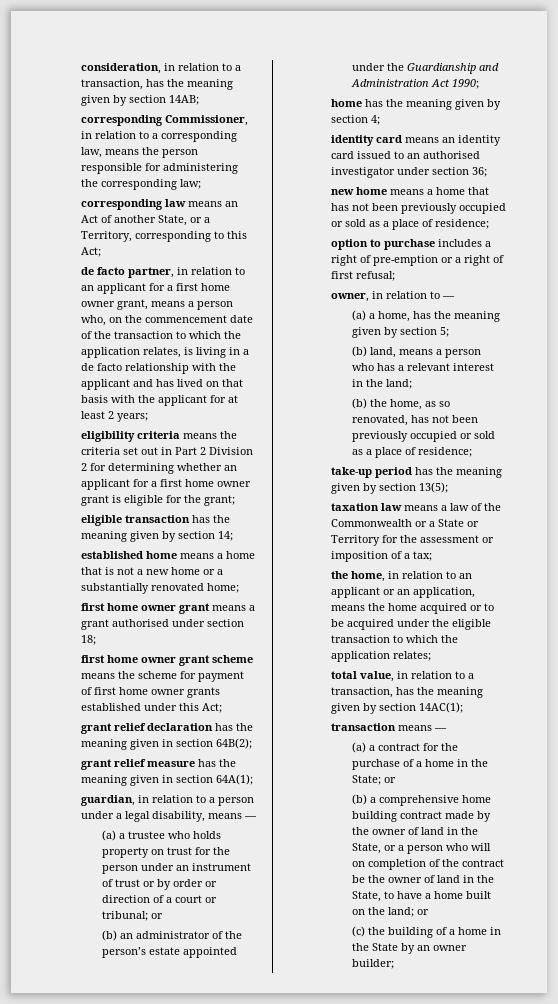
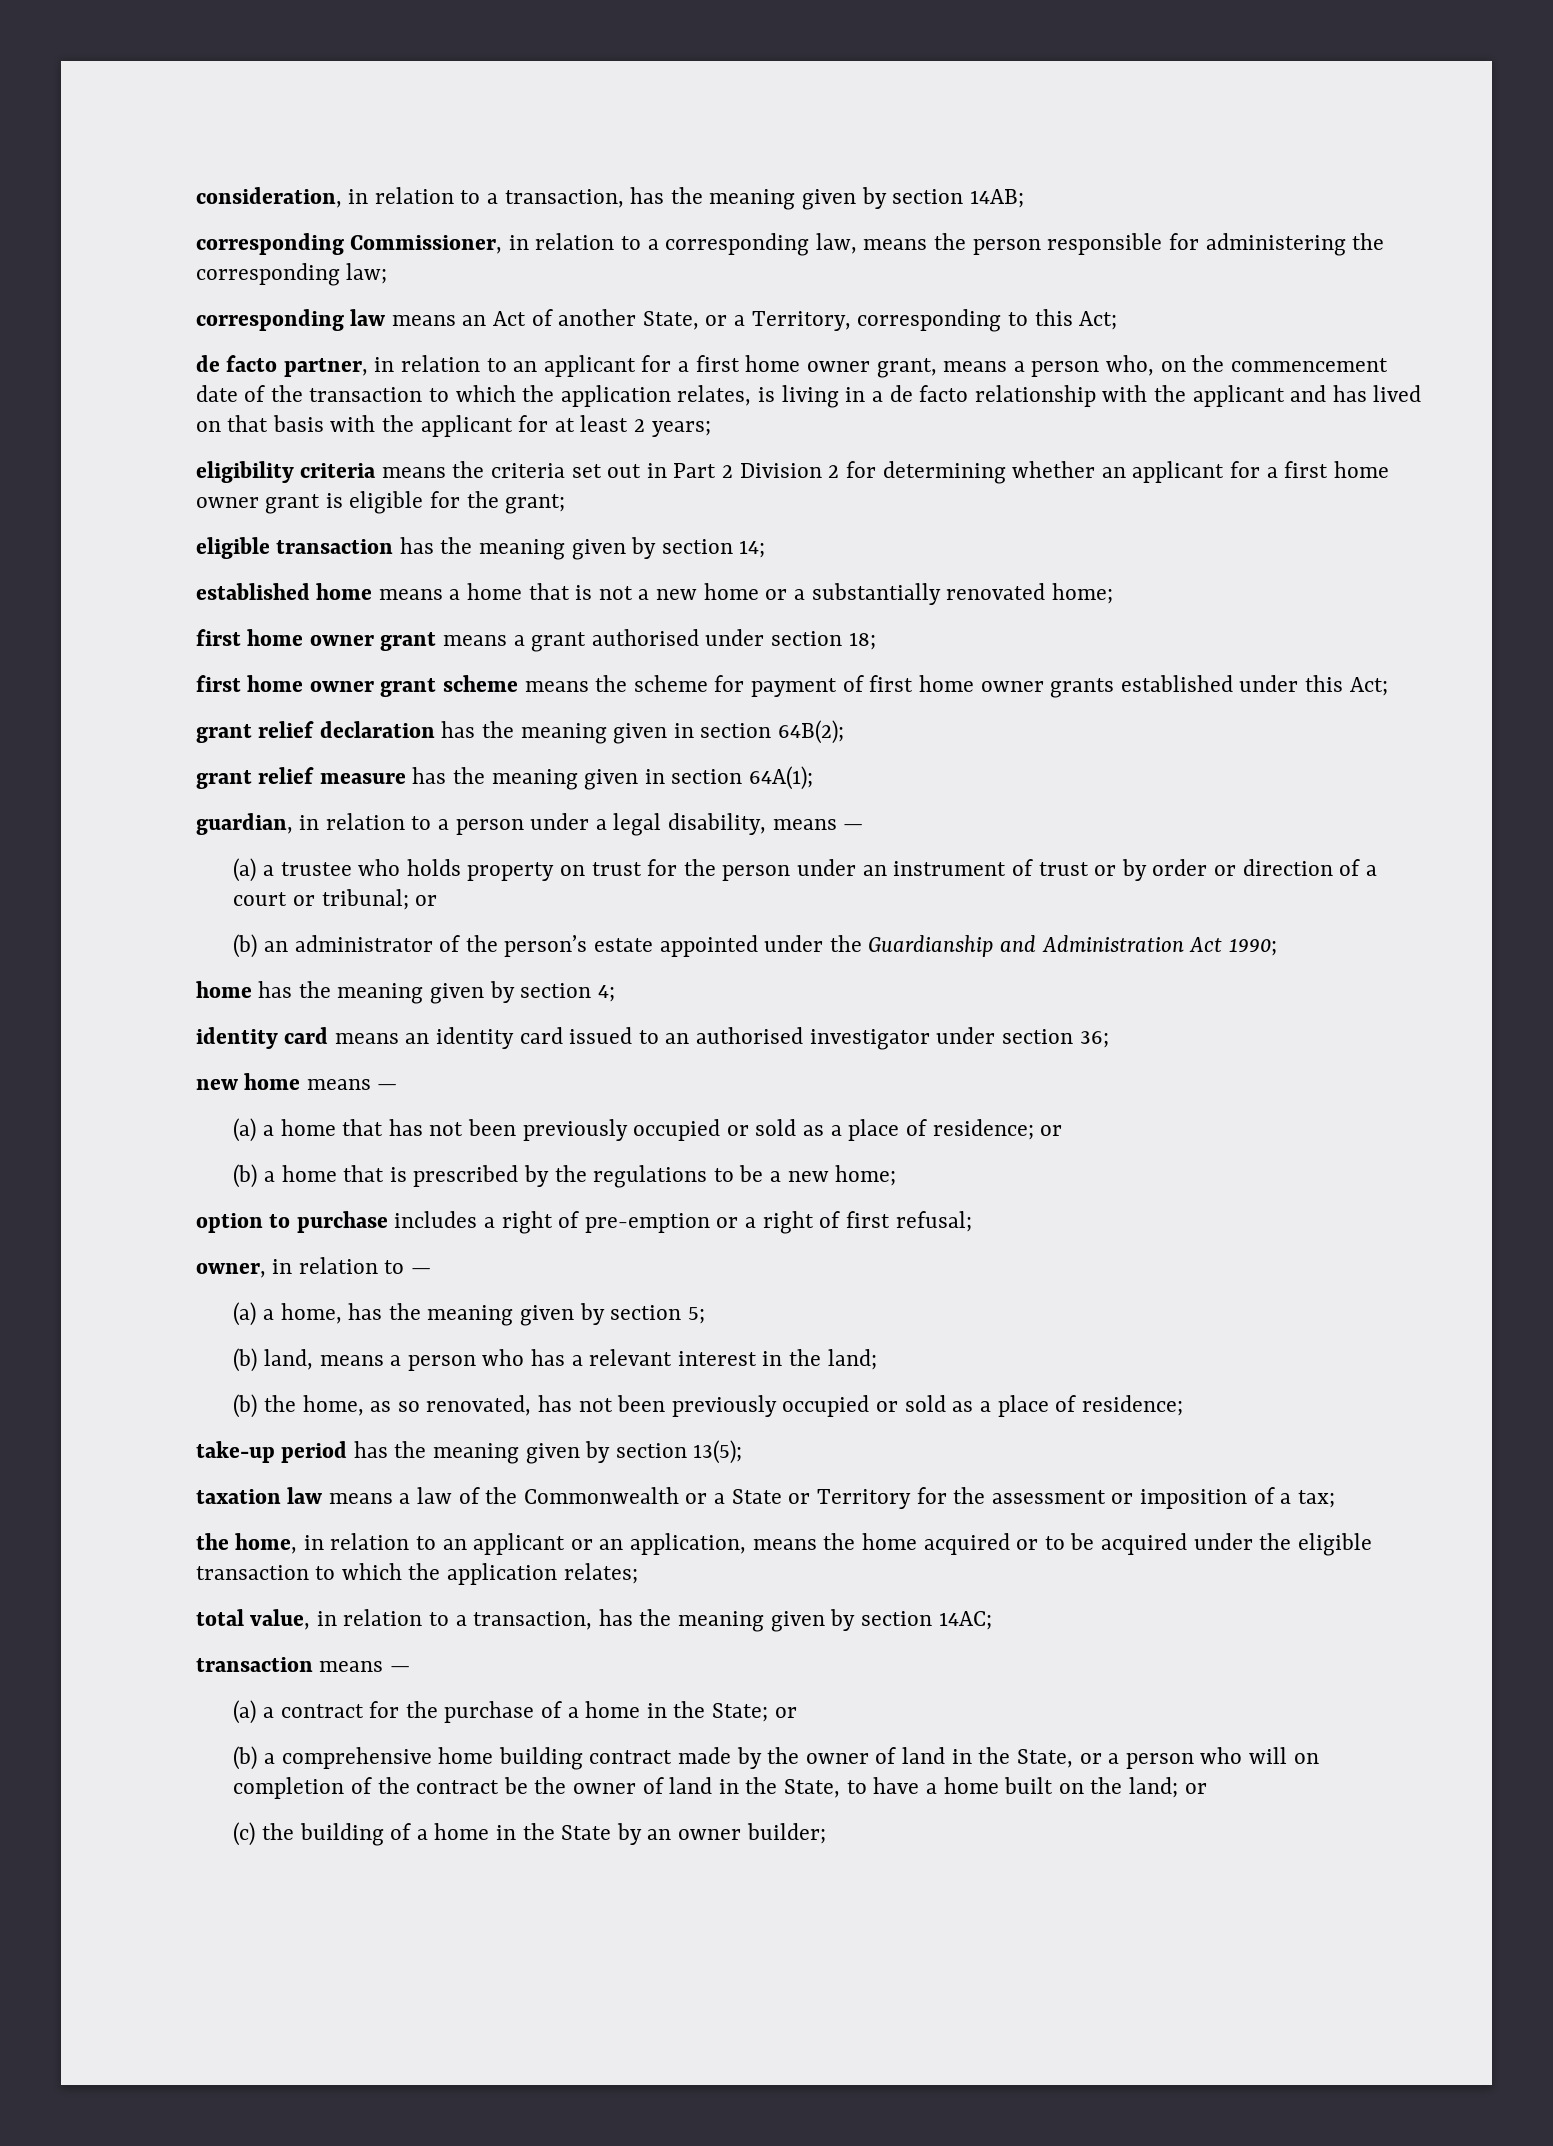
- new home means a home that has not been previously occupied or sold as a place of residence;
+ new home means —
+ (a) a home that has not been previously occupied or sold as a place of residence; or
+ (b) a home that is prescribed by the regulations to be a new home;
- total value, in relation to a transaction, has the meaning given by section 14AC(1);
+ total value, in relation to a transaction, has the meaning given by section 14AC;

